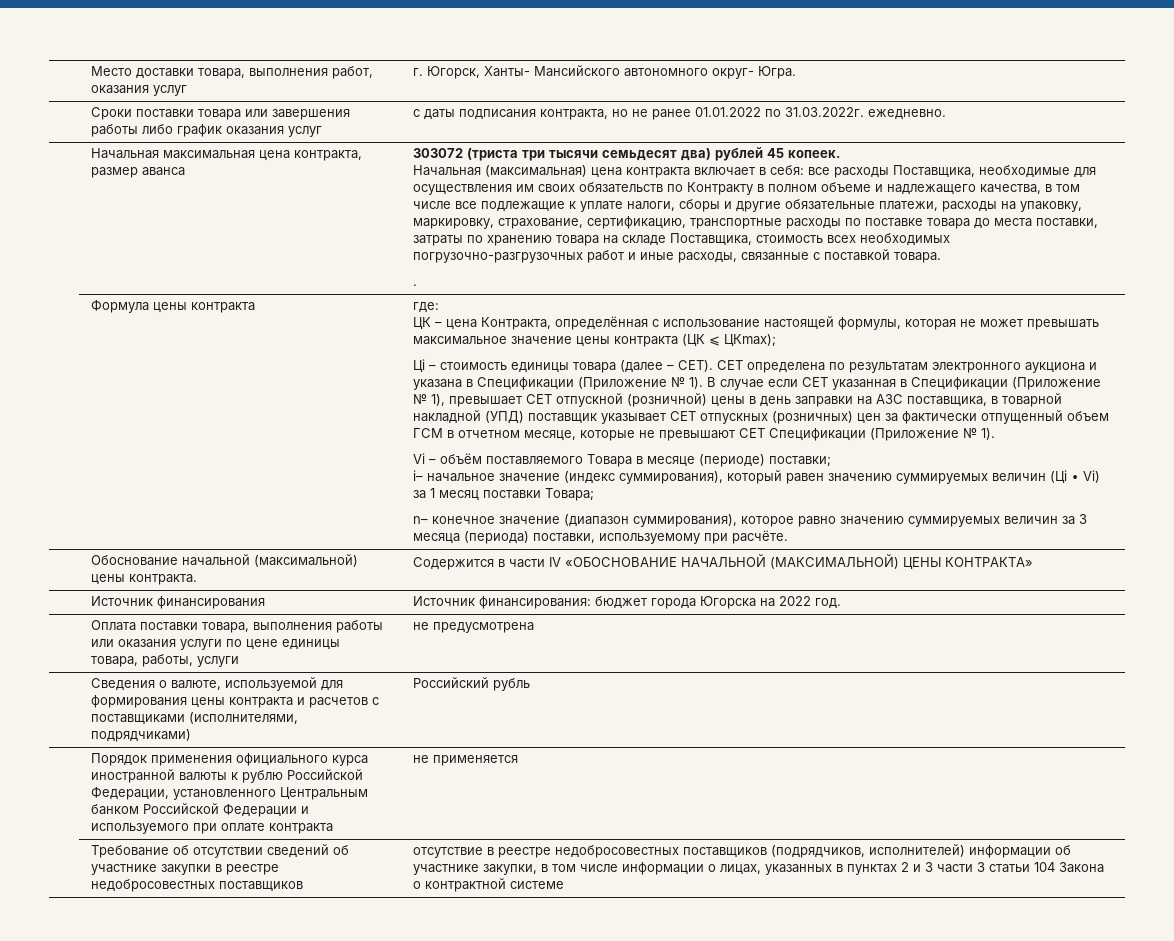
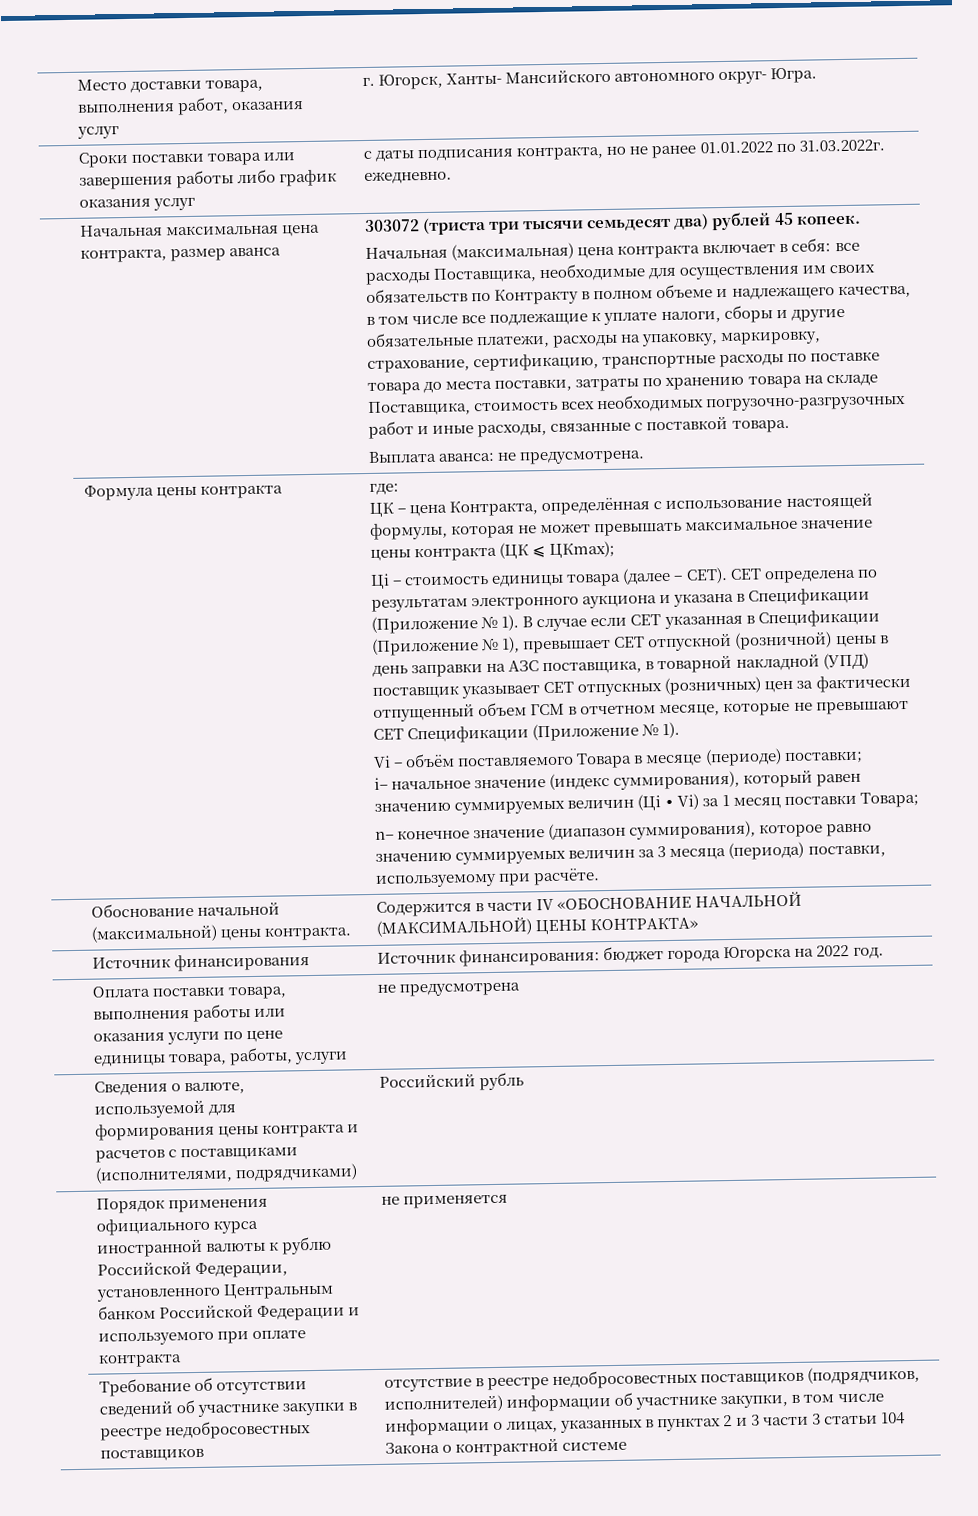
- .
+ Выплата аванса: не предусмотрена.

